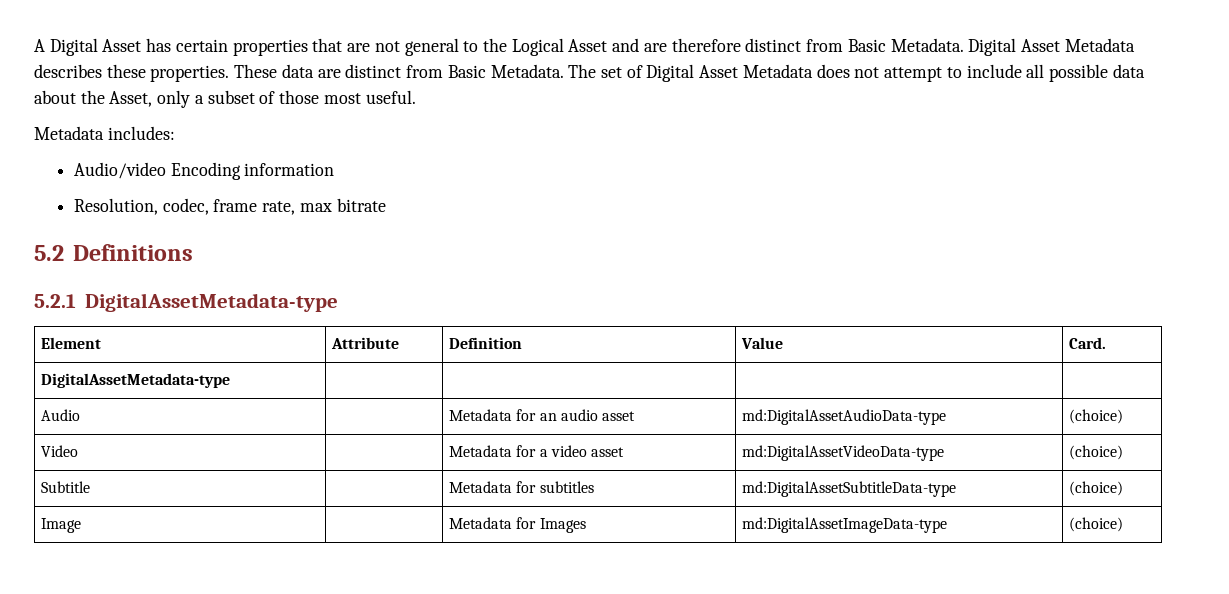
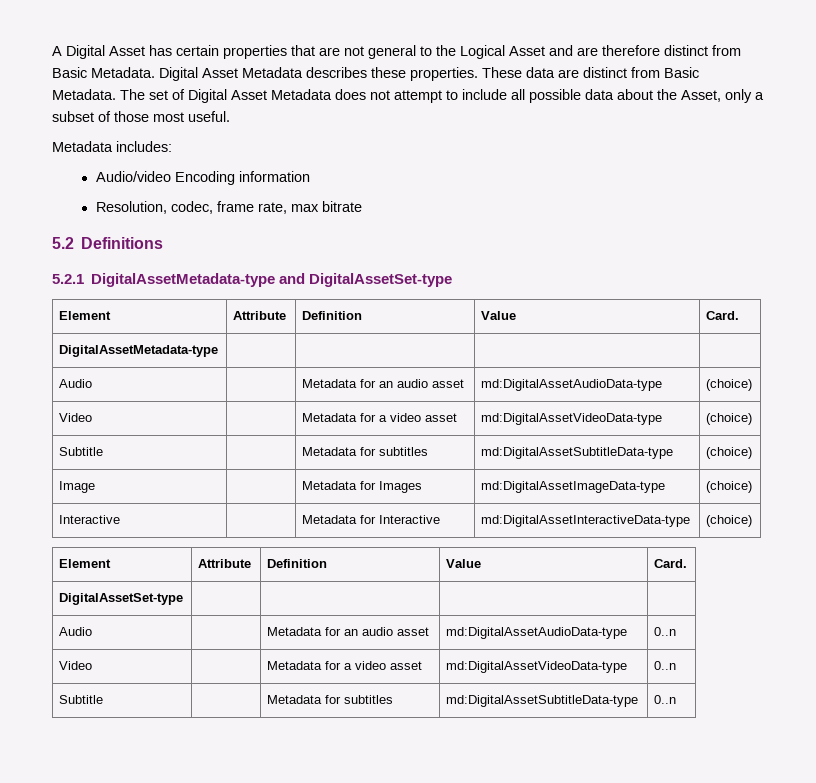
- 5.2.1 DigitalAssetMetadata-type
+ 5.2.1 DigitalAssetMetadata-type and DigitalAssetSet-type
+ Interactive | | Metadata for Interactive | md:DigitalAssetInteractiveData-type | (choice)
+ Element | Attribute | Definition | Value | Card.
+ DigitalAssetSet-type | | | |
+ Audio | | Metadata for an audio asset | md:DigitalAssetAudioData-type | 0..n
+ Video | | Metadata for a video asset | md:DigitalAssetVideoData-type | 0..n
+ Subtitle | | Metadata for subtitles | md:DigitalAssetSubtitleData-type | 0..n

